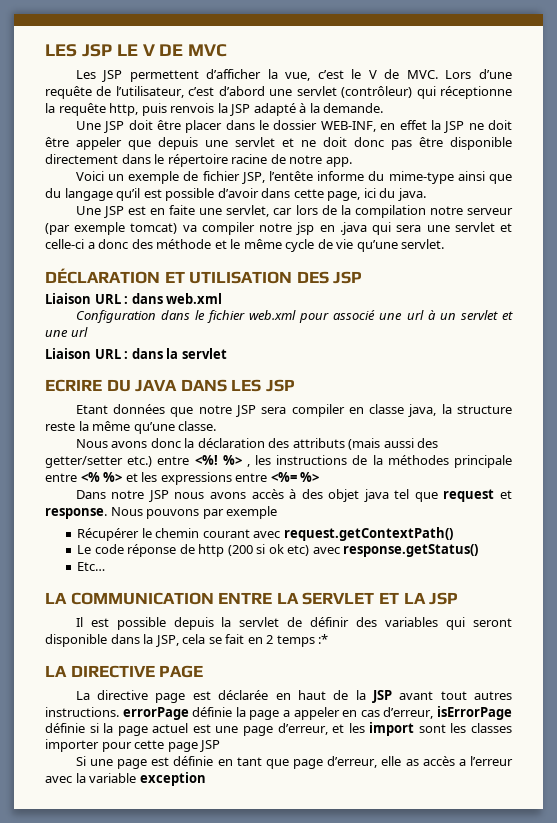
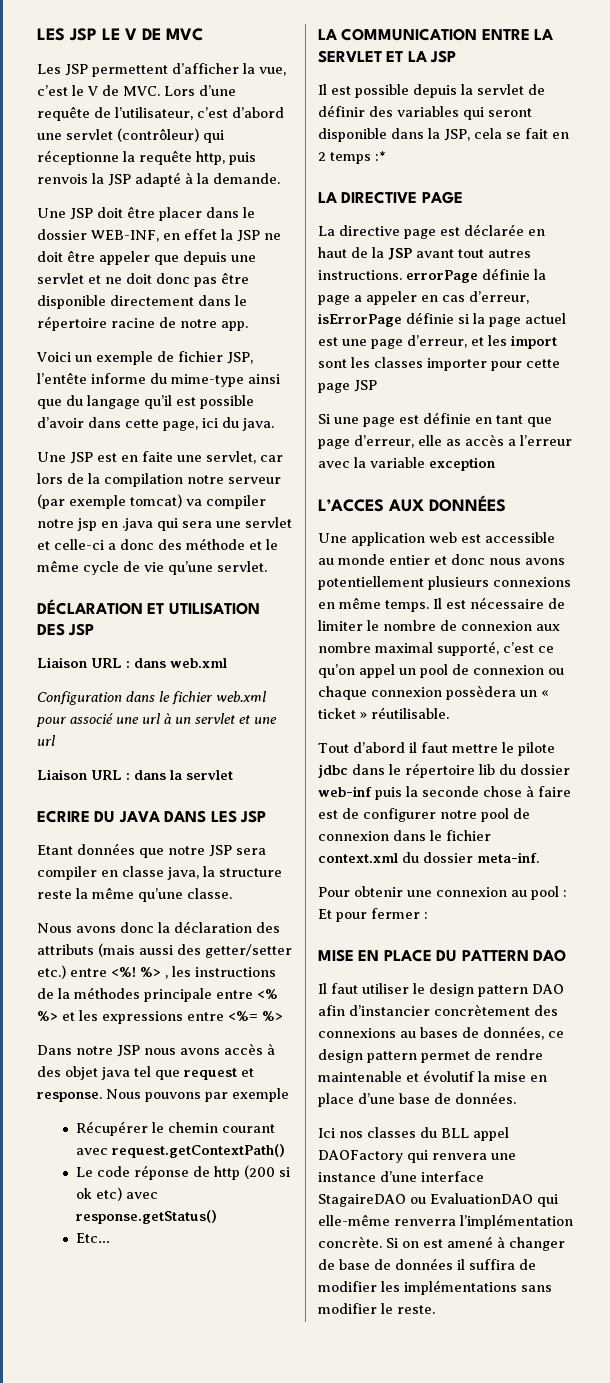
+ L’ACCES AUX DONNÉES
+ Une application web est accessible au monde entier et donc nous avons potentiellement plusieurs connexions en même temps. Il est nécessaire de limiter le nombre de connexion aux nombre maximal supporté, c’est ce qu’on appel un pool de connexion ou chaque connexion possèdera un « ticket » réutilisable.
+ Tout d’abord il faut mettre le pilote jdbc dans le répertoire lib du dossier web-inf puis la seconde chose à faire est de configurer notre pool de connexion dans le fichier context.xml du dossier meta-inf.
+ Pour obtenir une connexion au pool : Et pour fermer :
+ MISE EN PLACE DU PATTERN DAO
+ Il faut utiliser le design pattern DAO afin d’instancier concrètement des connexions au bases de données, ce design pattern permet de rendre maintenable et évolutif la mise en place d’une base de données.
+ Ici nos classes du BLL appel DAOFactory qui renvera une instance d’une interface StagaireDAO ou EvaluationDAO qui elle-même renverra l’implémentation concrète. Si on est amené à changer de base de données il suffira de modifier les implémentations sans modifier le reste.

